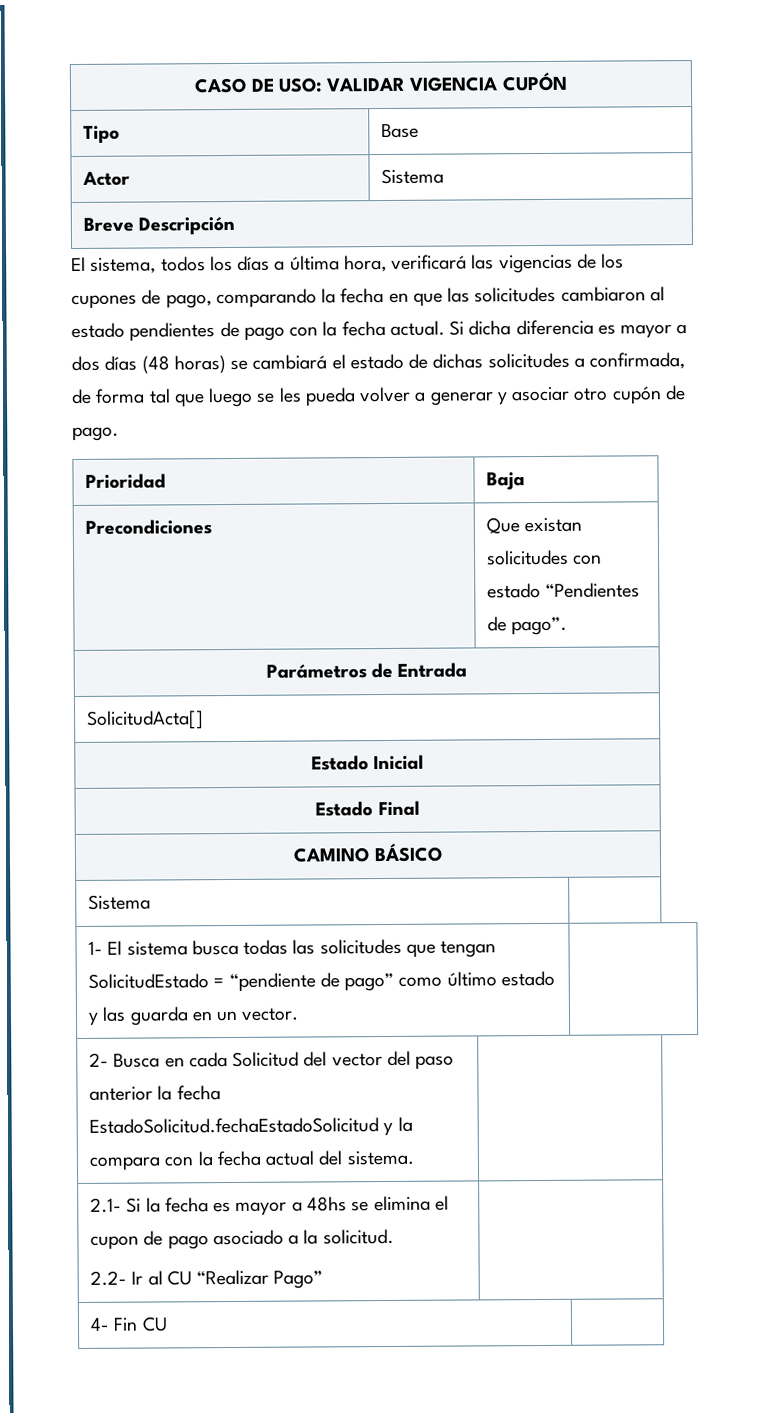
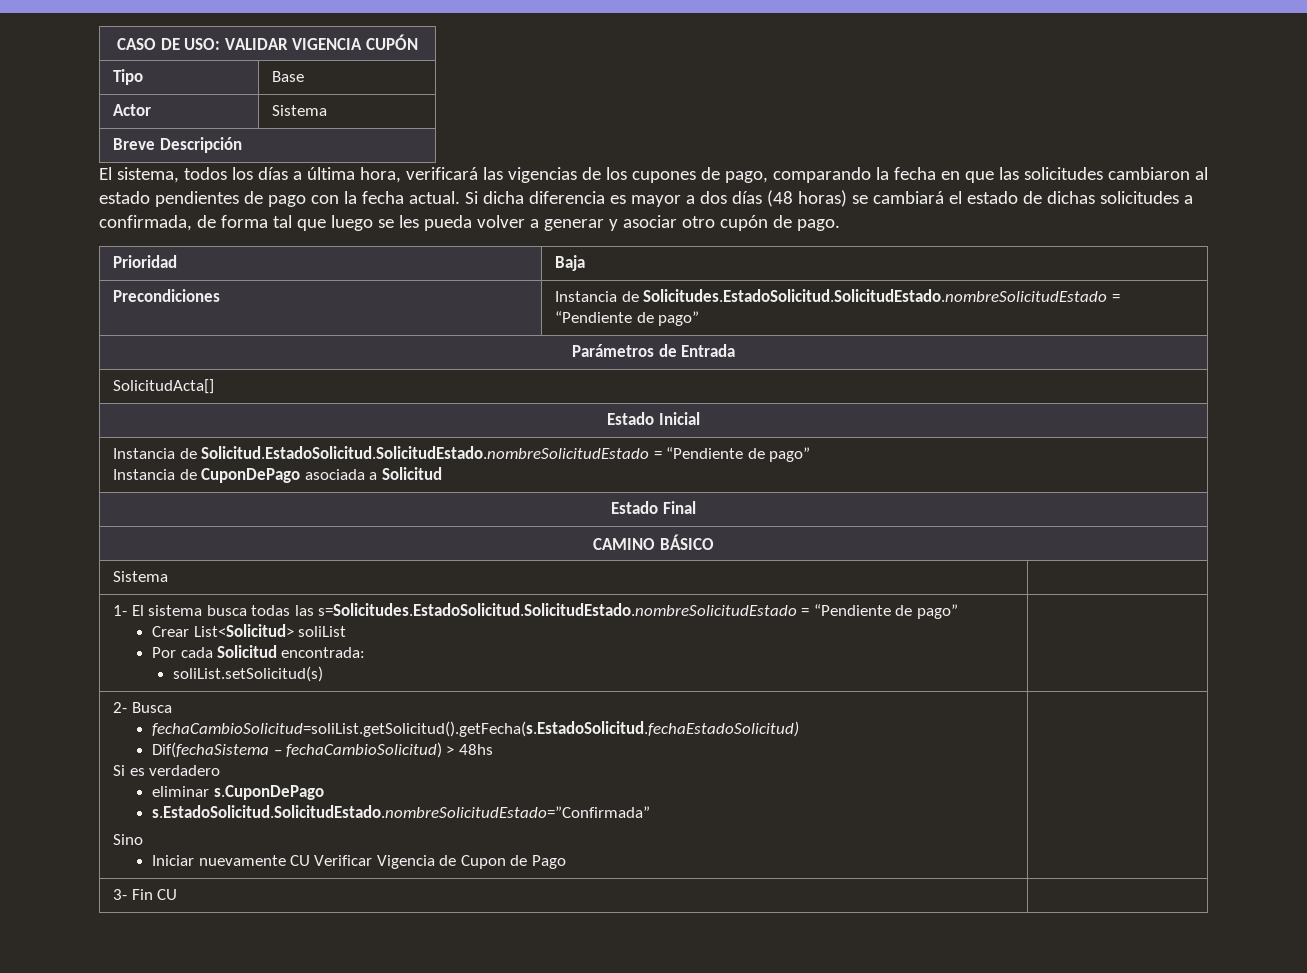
- Precondiciones | Que existan solicitudes con estado “Pendientes de pago”.
+ Precondiciones | Instancia de Solicitudes.EstadoSolicitud.SolicitudEstado.nombreSolicitudEstado = “Pendiente de pago”
+ Instancia de Solicitud.EstadoSolicitud.SolicitudEstado.nombreSolicitudEstado = “Pendiente de pago”
+ Instancia de CuponDePago asociada a Solicitud
- 1- El sistema busca todas las solicitudes que tengan SolicitudEstado = “pendiente de pago” como último estado y las guarda en un vector. |
- 2- Busca en cada Solicitud del vector del paso anterior la fecha EstadoSolicitud.fechaEstadoSolicitud y la compara con la fecha actual del sistema. |
- 2.1- Si la fecha es mayor a 48hs se elimina el cupon de pago asociado a la solicitud.
- 2.2- Ir al CU “Realizar Pago” |
- 4- Fin CU |
+ 1- El sistema busca todas las s=Solicitudes.EstadoSolicitud.SolicitudEstado.nombreSolicitudEstado = “Pendiente de pago”
+ Crear List<Solicitud> soliList
+ Por cada Solicitud encontrada:
+ soliList.setSolicitud(s) |
+ 2- Busca
+ fechaCambioSolicitud=soliList.getSolicitud().getFecha(s.EstadoSolicitud.fechaEstadoSolicitud)
+ Dif(fechaSistema – fechaCambioSolicitud) > 48hs
+ Si es verdadero
+ eliminar s.CuponDePago
+ s.EstadoSolicitud.SolicitudEstado.nombreSolicitudEstado=”Confirmada”
+ Sino
+ Iniciar nuevamente CU Verificar Vigencia de Cupon de Pago |
+ 3- Fin CU |

